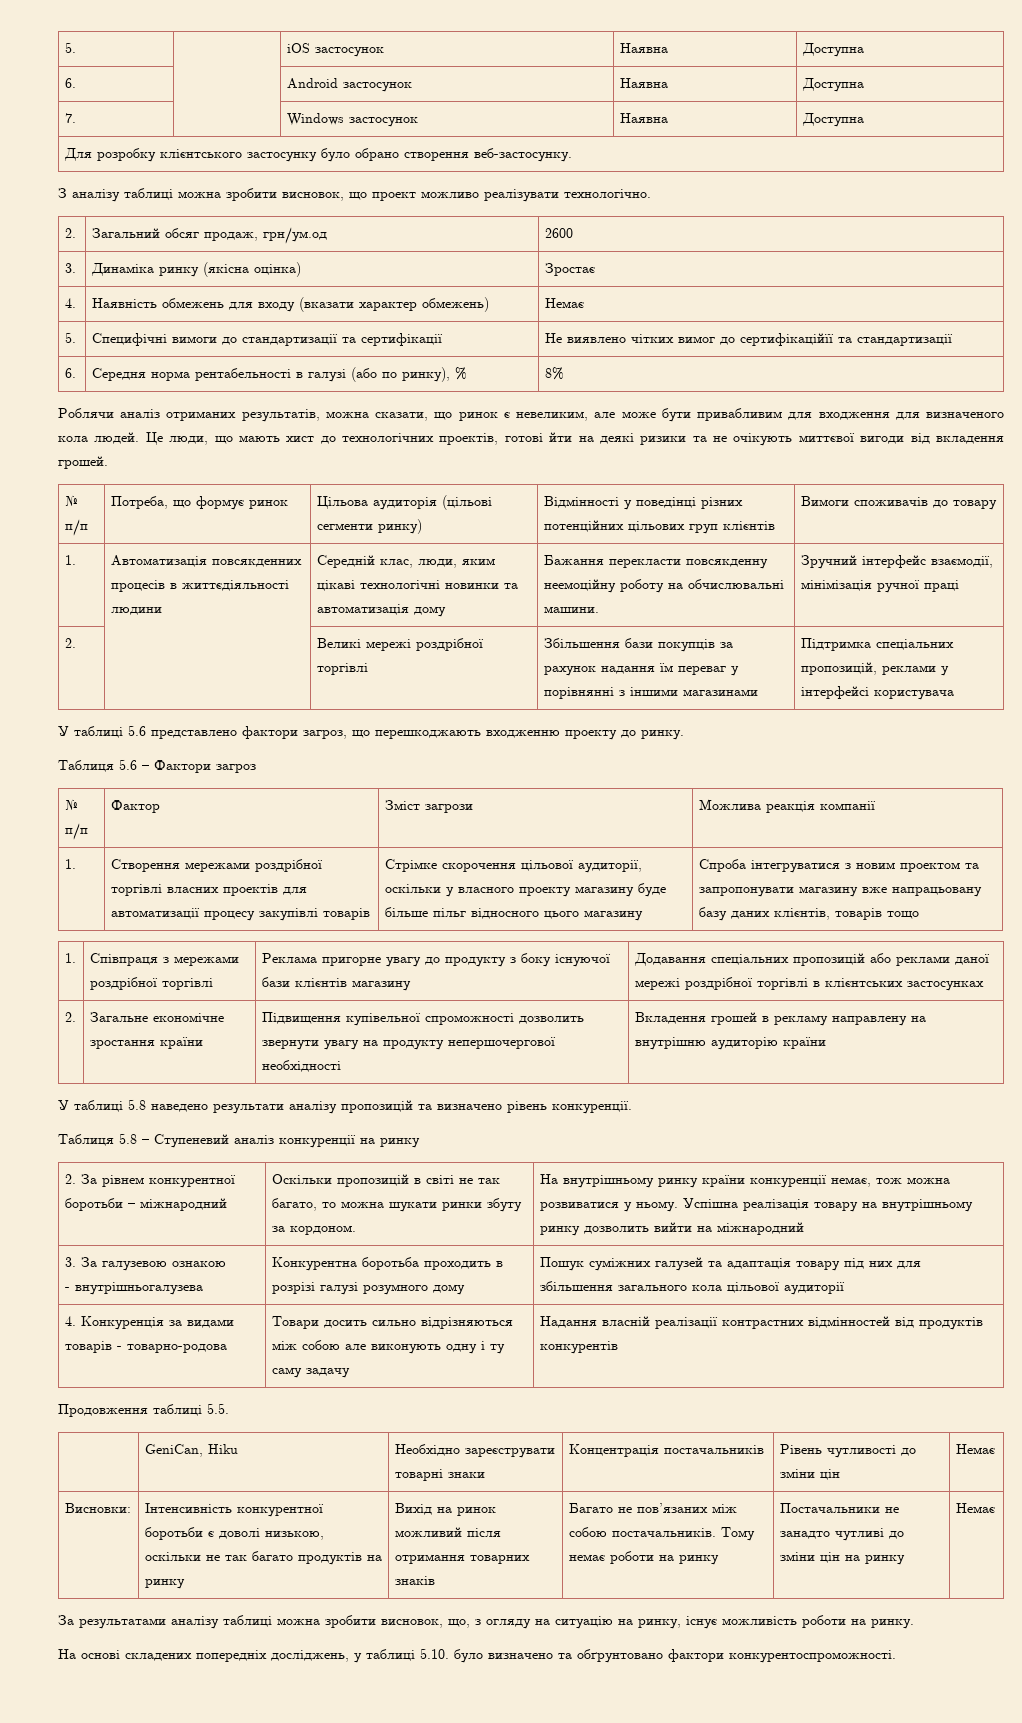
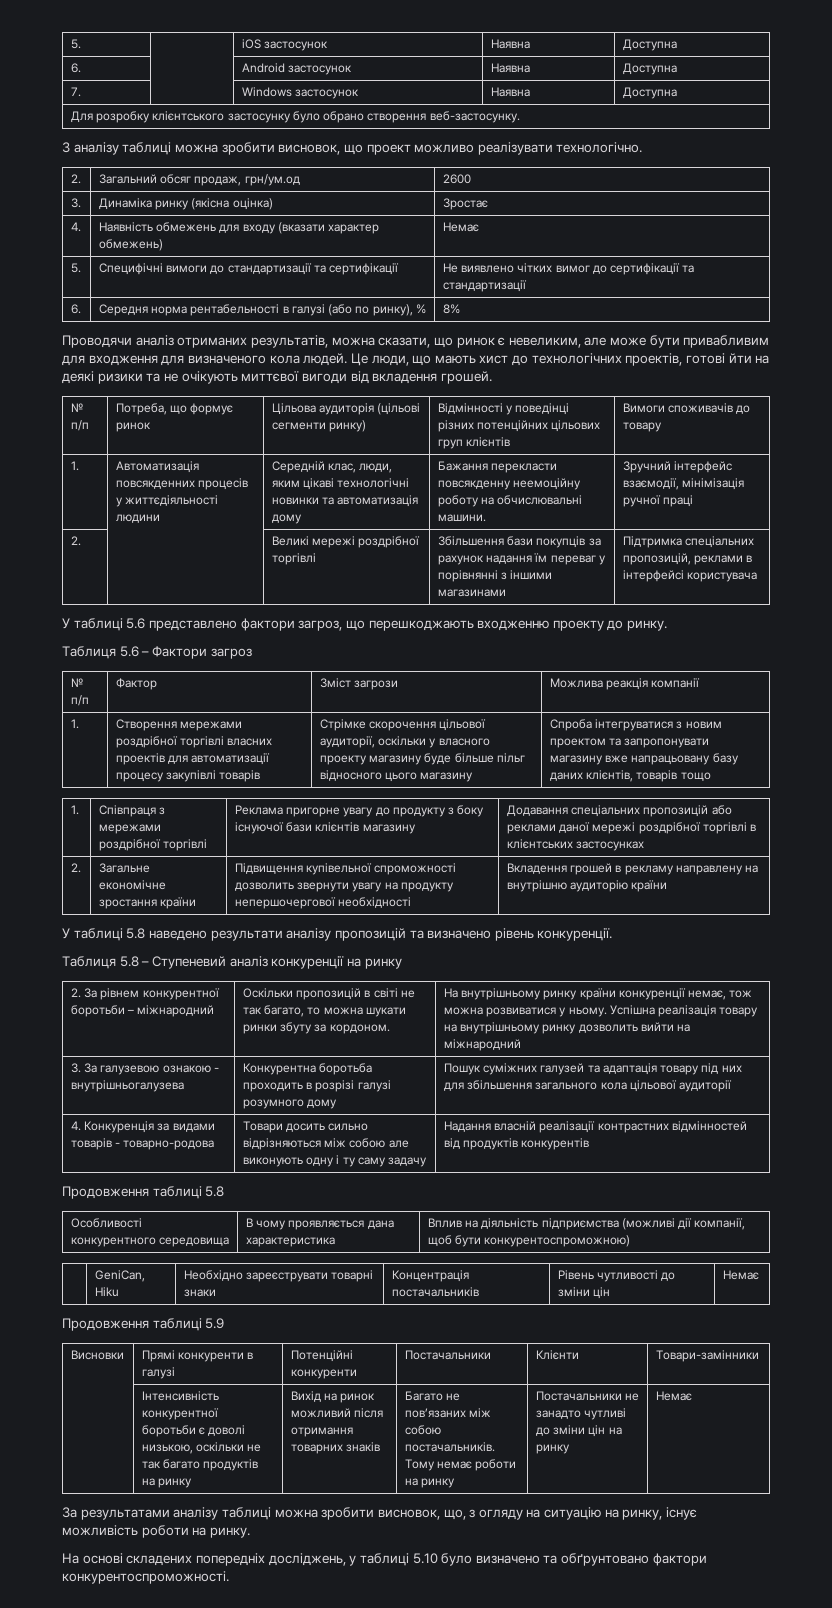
- 5. | Специфічні вимоги до стандартизації та сертифікації | Не виявлено чітких вимог до сертифікаційїї та стандартизації
+ 5. | Специфічні вимоги до стандартизації та сертифікації | Не виявлено чітких вимог до сертифікації та стандартизації
- Роблячи аналіз отриманих результатів, можна сказати, що ринок є невеликим, але може бути привабливим для входження для визначеного кола людей.
+ Проводячи аналіз отриманих результатів, можна сказати, що ринок є невеликим, але може бути привабливим для входження для визначеного кола людей.
- 1. | Автоматизація повсякденних процесів в життєдіяльності людини | Середній клас, люди, яким цікаві технологічні новинки та автоматизація дому | Бажання перекласти повсякденну неемоційну роботу на обчислювальні машини. | Зручний інтерфейс взаємодії, мінімізація ручної праці
+ 1. | Автоматизація повсякденних процесів у життєдіяльності людини | Середній клас, люди, яким цікаві технологічні новинки та автоматизація дому | Бажання перекласти повсякденну неемоційну роботу на обчислювальні машини. | Зручний інтерфейс взаємодії, мінімізація ручної праці
- 2. | | Великі мережі роздрібної торгівлі | Збільшення бази покупців за рахунок надання їм переваг у порівнянні з іншими магазинами | Підтримка спеціальних пропозицій, реклами у інтерфейсі користувача
+ 2. | | Великі мережі роздрібної торгівлі | Збільшення бази покупців за рахунок надання їм переваг у порівнянні з іншими магазинами | Підтримка спеціальних пропозицій, реклами в інтерфейсі користувача
- 3. За галузевою ознакою
- - внутрішньогалузева | Конкурентна боротьба проходить в розрізі галузі розумного дому | Пошук суміжних галузей та адаптація товару під них для збільшення загального кола цільової аудиторії
+ 3. За галузевою ознакою - внутрішньогалузева | Конкурентна боротьба проходить в розрізі галузі розумного дому | Пошук суміжних галузей та адаптація товару під них для збільшення загального кола цільової аудиторії
- Продовження таблиці 5.5.
+ Продовження таблиці 5.8
+ Особливості конкурентного середовища | В чому проявляється дана характеристика | Вплив на діяльність підприємства (можливі дії компанії, щоб бути конкурентоспроможною)
- Висновки:
+ Продовження таблиці 5.9
+ Висновки | Прямі конкуренти в галузі | Потенційні конкуренти | Постачальники | Клієнти | Товари-замінники
- На основі складених попередніх досліджень, у таблиці 5.10. було визначено та обґрунтовано фактори конкурентоспроможності.
+ На основі складених попередніх досліджень, у таблиці 5.10 було визначено та обґрунтовано фактори конкурентоспроможності.

